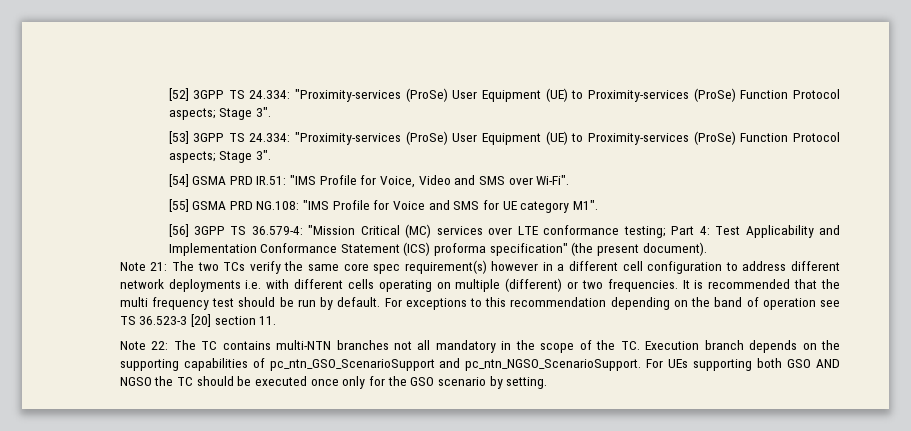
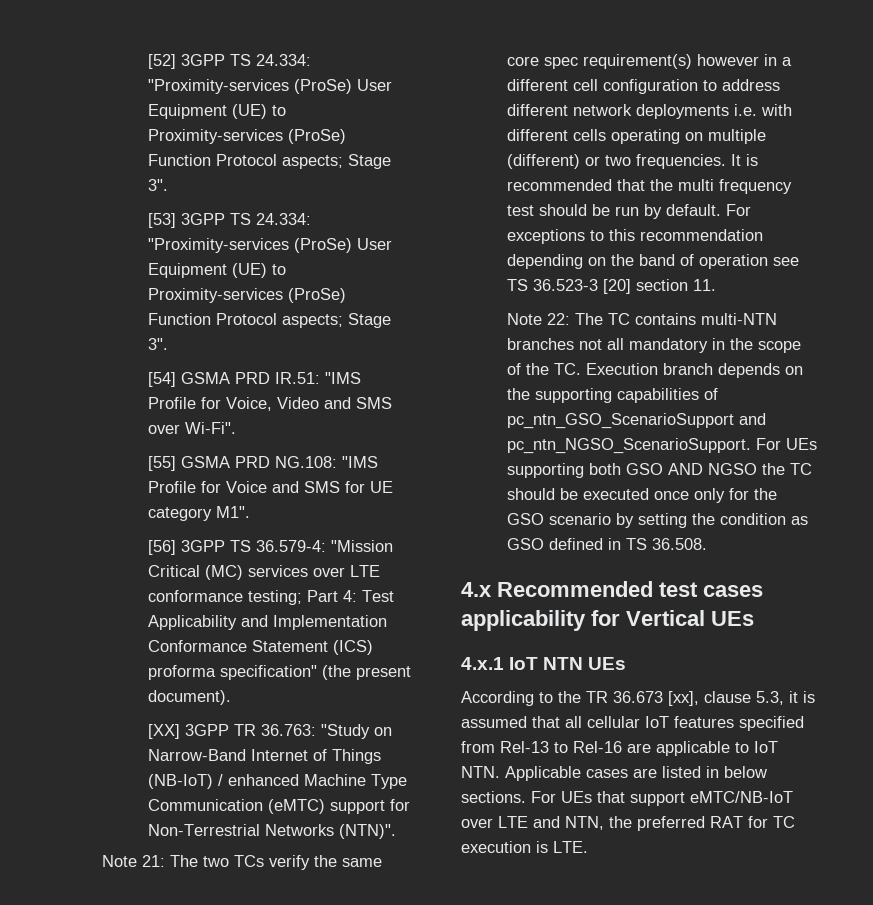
+ [XX] 3GPP TR 36.763: "Study on Narrow-Band Internet of Things (NB-IoT) / enhanced Machine Type Communication (eMTC) support for Non-Terrestrial Networks (NTN)".
- For UEs supporting both GSO AND NGSO the TC should be executed once only for the GSO scenario by setting.
+ For UEs supporting both GSO AND NGSO the TC should be executed once only for the GSO scenario by setting the condition as GSO defined in TS 36.508.
+ 4.x Recommended test cases applicability for Vertical UEs
+ 4.x.1 IoT NTN UEs
+ According to the TR 36.673 [xx], clause 5.3, it is assumed that all cellular IoT features specified from Rel-13 to Rel-16 are applicable to IoT NTN. Applicable cases are listed in below sections. For UEs that support eMTC/NB-IoT over LTE and NTN, the preferred RAT for TC execution is LTE.

